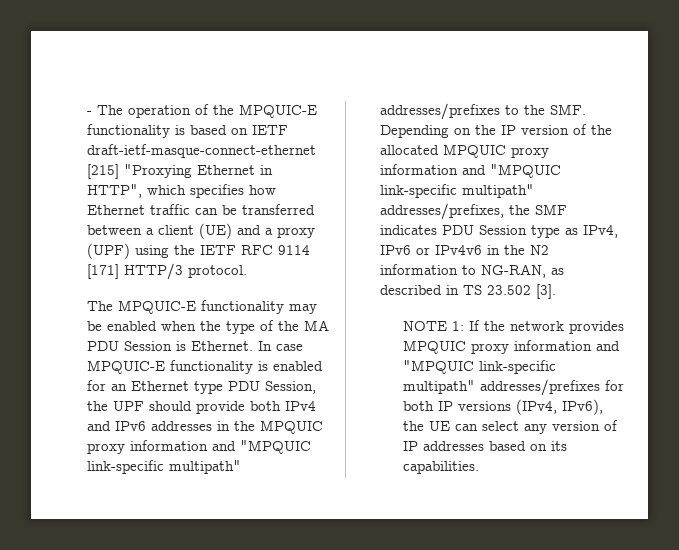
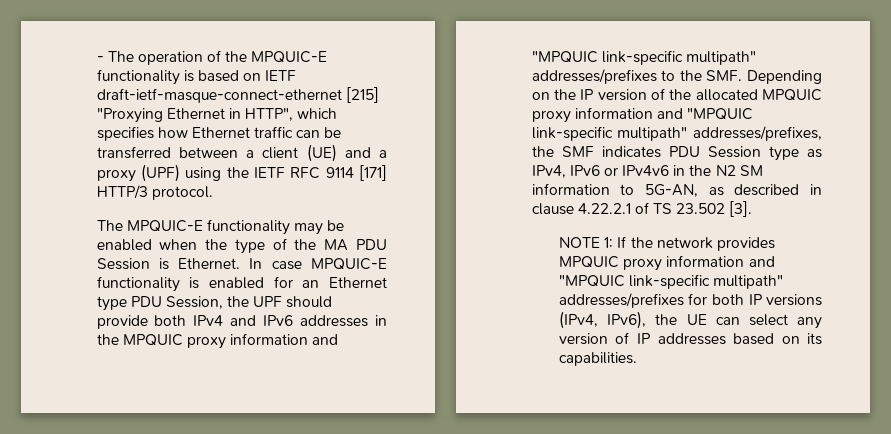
- In case MPQUIC-E functionality is enabled for an Ethernet type PDU Session, the UPF should provide both IPv4 and IPv6 addresses in the MPQUIC proxy information and "MPQUIC link-specific multipath" addresses/prefixes to the SMF. Depending on the IP version of the allocated MPQUIC proxy information and "MPQUIC link-specific multipath" addresses/prefixes, the SMF indicates PDU Session type as IPv4, IPv6 or IPv4v6 in the N2 information to NG-RAN, as described in TS 23.502 [3].
+ In case MPQUIC-E functionality is enabled for an Ethernet type PDU Session, the UPF should provide both IPv4 and IPv6 addresses in the MPQUIC proxy information and "MPQUIC link-specific multipath" addresses/prefixes to the SMF. Depending on the IP version of the allocated MPQUIC proxy information and "MPQUIC link-specific multipath" addresses/prefixes, the SMF indicates PDU Session type as IPv4, IPv6 or IPv4v6 in the N2 SM information to 5G-AN, as described in clause 4.22.2.1 of TS 23.502 [3].

